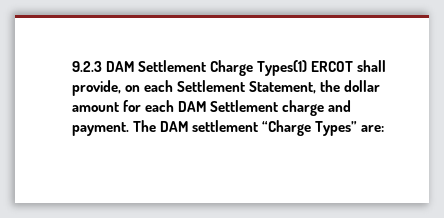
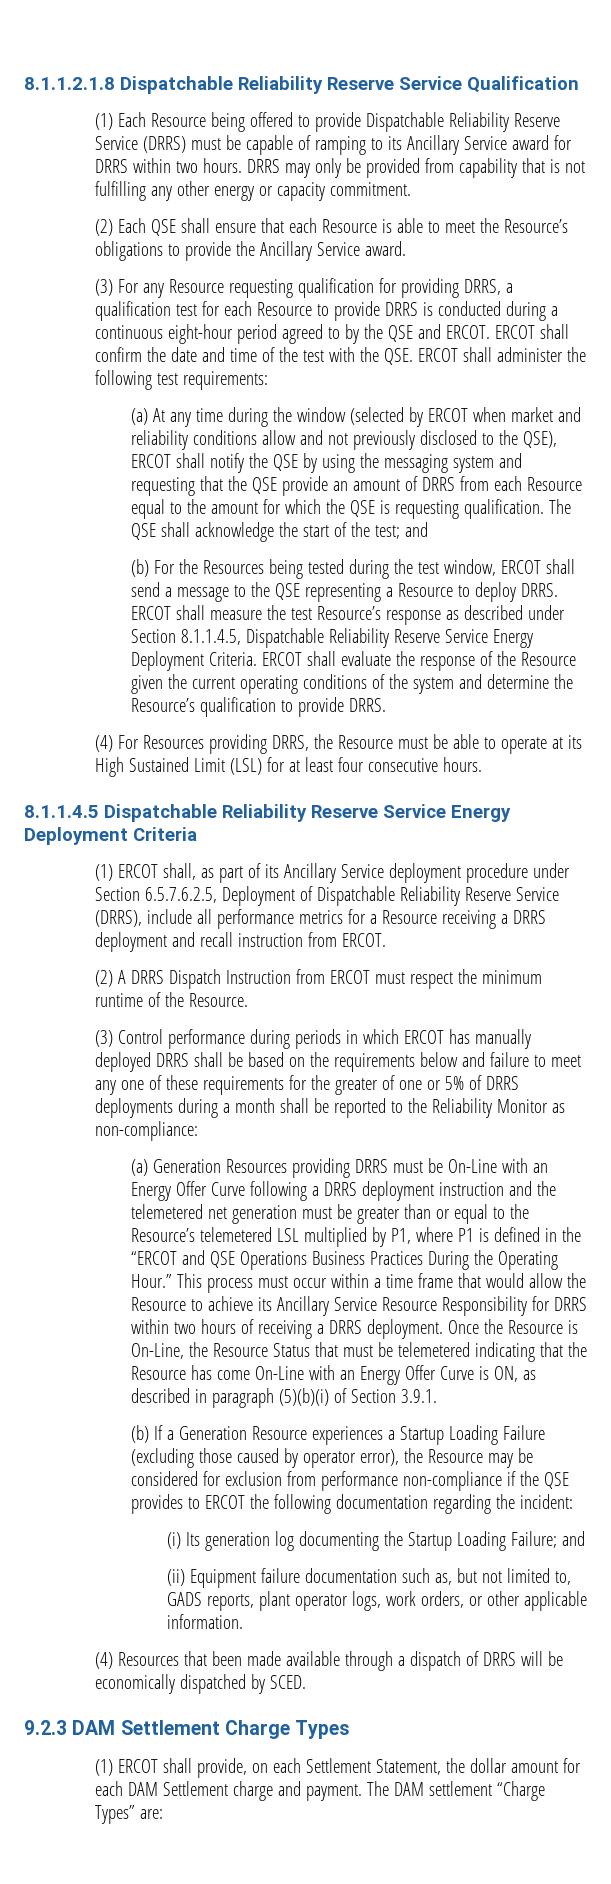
+ 8.1.1.2.1.8 Dispatchable Reliability Reserve Service Qualification
+ (1) Each Resource being offered to provide Dispatchable Reliability Reserve Service (DRRS) must be capable of ramping to its Ancillary Service award for DRRS within two hours. DRRS may only be provided from capability that is not fulfilling any other energy or capacity commitment.
+ (2) Each QSE shall ensure that each Resource is able to meet the Resource’s obligations to provide the Ancillary Service award.
+ (3) For any Resource requesting qualification for providing DRRS, a qualification test for each Resource to provide DRRS is conducted during a continuous eight-hour period agreed to by the QSE and ERCOT. ERCOT shall confirm the date and time of the test with the QSE. ERCOT shall administer the following test requirements:
+ (a) At any time during the window (selected by ERCOT when market and reliability conditions allow and not previously disclosed to the QSE), ERCOT shall notify the QSE by using the messaging system and requesting that the QSE provide an amount of DRRS from each Resource equal to the amount for which the QSE is requesting qualification. The QSE shall acknowledge the start of the test; and
+ (b) For the Resources being tested during the test window, ERCOT shall send a message to the QSE representing a Resource to deploy DRRS. ERCOT shall measure the test Resource’s response as described under Section 8.1.1.4.5, Dispatchable Reliability Reserve Service Energy Deployment Criteria. ERCOT shall evaluate the response of the Resource given the current operating conditions of the system and determine the Resource’s qualification to provide DRRS.
+ (4) For Resources providing DRRS, the Resource must be able to operate at its High Sustained Limit (LSL) for at least four consecutive hours.
+ 8.1.1.4.5 Dispatchable Reliability Reserve Service Energy Deployment Criteria
+ (1) ERCOT shall, as part of its Ancillary Service deployment procedure under Section 6.5.7.6.2.5, Deployment of Dispatchable Reliability Reserve Service (DRRS), include all performance metrics for a Resource receiving a DRRS deployment and recall instruction from ERCOT.
+ (2) A DRRS Dispatch Instruction from ERCOT must respect the minimum runtime of the Resource.
+ (3) Control performance during periods in which ERCOT has manually deployed DRRS shall be based on the requirements below and failure to meet any one of these requirements for the greater of one or 5% of DRRS deployments during a month shall be reported to the Reliability Monitor as non-compliance:
+ (a) Generation Resources providing DRRS must be On-Line with an Energy Offer Curve following a DRRS deployment instruction and the telemetered net generation must be greater than or equal to the Resource’s telemetered LSL multiplied by P1, where P1 is defined in the “ERCOT and QSE Operations Business Practices During the Operating Hour.” This process must occur within a time frame that would allow the Resource to achieve its Ancillary Service Resource Responsibility for DRRS within two hours of receiving a DRRS deployment. Once the Resource is On-Line, the Resource Status that must be telemetered indicating that the Resource has come On-Line with an Energy Offer Curve is ON, as described in paragraph (5)(b)(i) of Section 3.9.1.
+ (b) If a Generation Resource experiences a Startup Loading Failure (excluding those caused by operator error), the Resource may be considered for exclusion from performance non-compliance if the QSE provides to ERCOT the following documentation regarding the incident:
+ (i) Its generation log documenting the Startup Loading Failure; and
+ (ii) Equipment failure documentation such as, but not limited to, GADS reports, plant operator logs, work orders, or other applicable information.
+ (4) Resources that been made available through a dispatch of DRRS will be economically dispatched by SCED.
- 9.2.3 DAM Settlement Charge Types(1) ERCOT shall provide, on each Settlement Statement, the dollar amount for each DAM Settlement charge and payment.
+ 9.2.3 DAM Settlement Charge Types
+ (1) ERCOT shall provide, on each Settlement Statement, the dollar amount for each DAM Settlement charge and payment.

